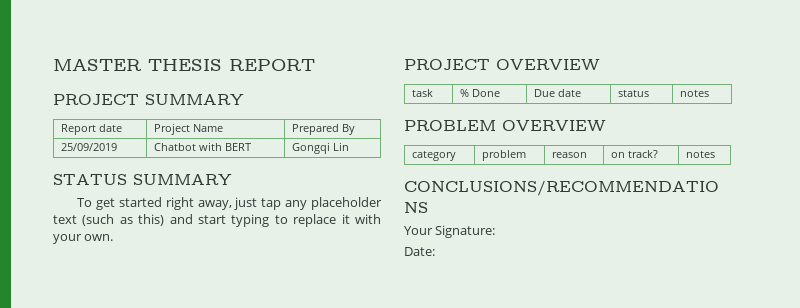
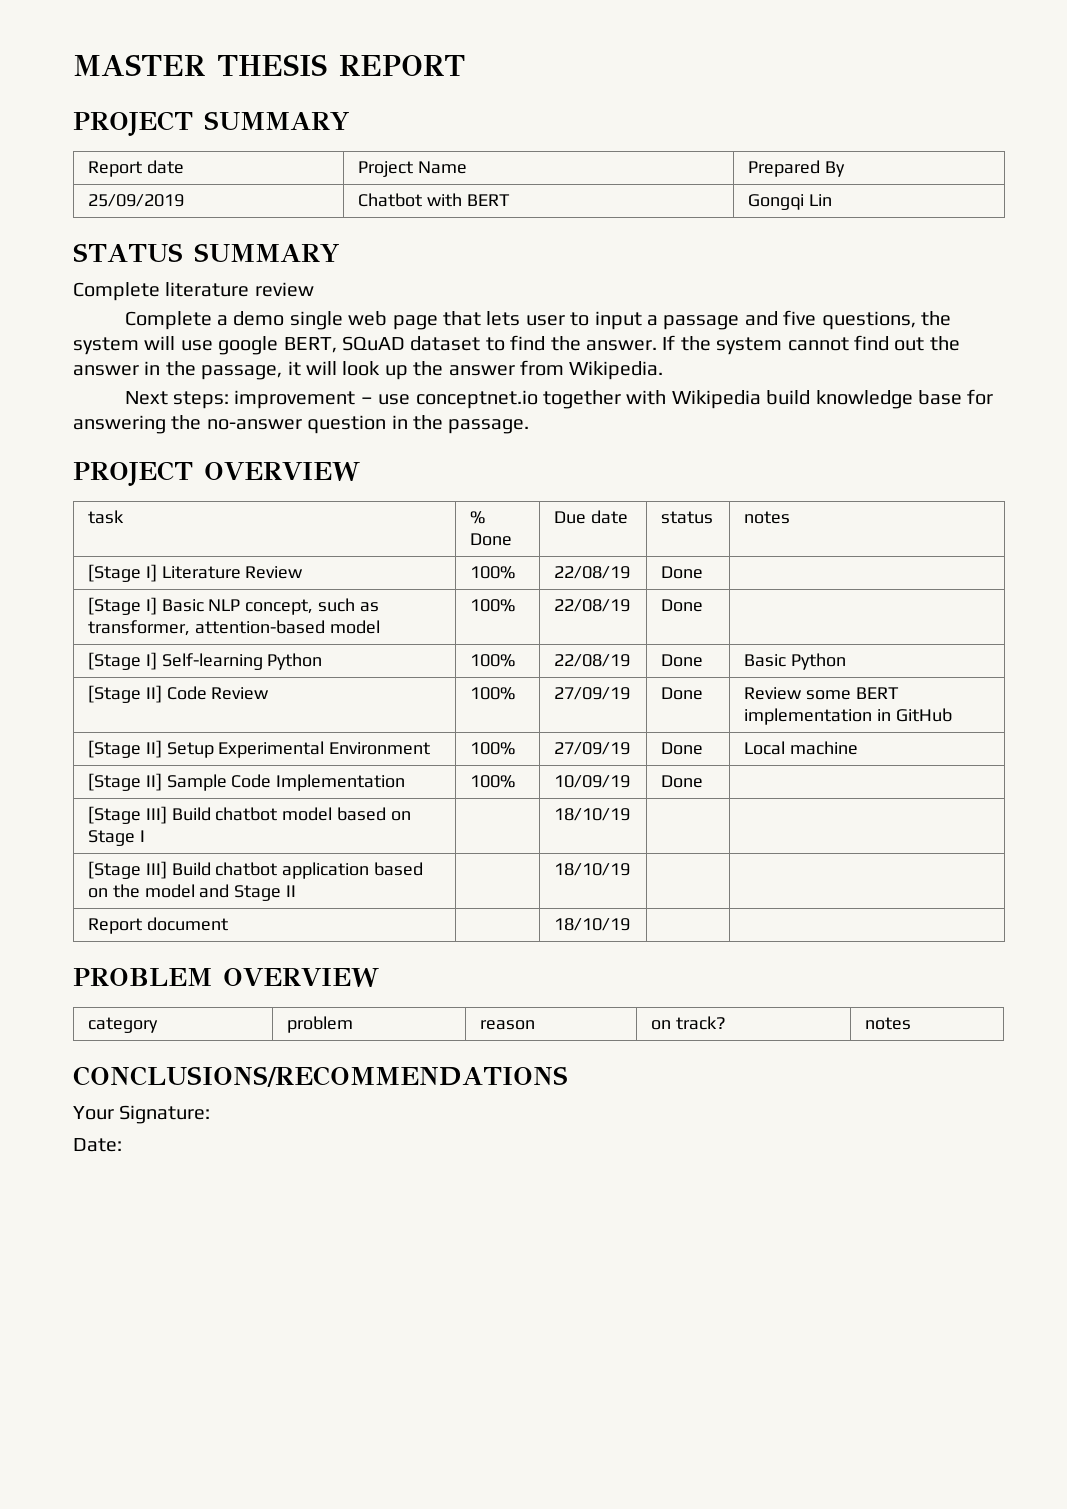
- To get started right away, just tap any placeholder text (such as this) and start typing to replace it with your own.
+ Complete literature review
+ Complete a demo single web page that lets user to input a passage and five questions, the system will use google BERT, SQuAD dataset to find the answer. If the system cannot find out the answer in the passage, it will look up the answer from Wikipedia.
+ Next steps: improvement – use conceptnet.io together with Wikipedia build knowledge base for answering the no-answer question in the passage.
+ [Stage I] Literature Review | 100% | 22/08/19 | Done |
+ [Stage I] Basic NLP concept, such as transformer, attention-based model | 100% | 22/08/19 | Done |
+ [Stage I] Self-learning Python | 100% | 22/08/19 | Done | Basic Python
+ [Stage II] Code Review | 100% | 27/09/19 | Done | Review some BERT implementation in GitHub
+ [Stage II] Setup Experimental Environment | 100% | 27/09/19 | Done | Local machine
+ [Stage II] Sample Code Implementation | 100% | 10/09/19 | Done |
+ [Stage III] Build chatbot model based on Stage I | | 18/10/19 | |
+ [Stage III] Build chatbot application based on the model and Stage II | | 18/10/19 | |
+ Report document | | 18/10/19 | |

